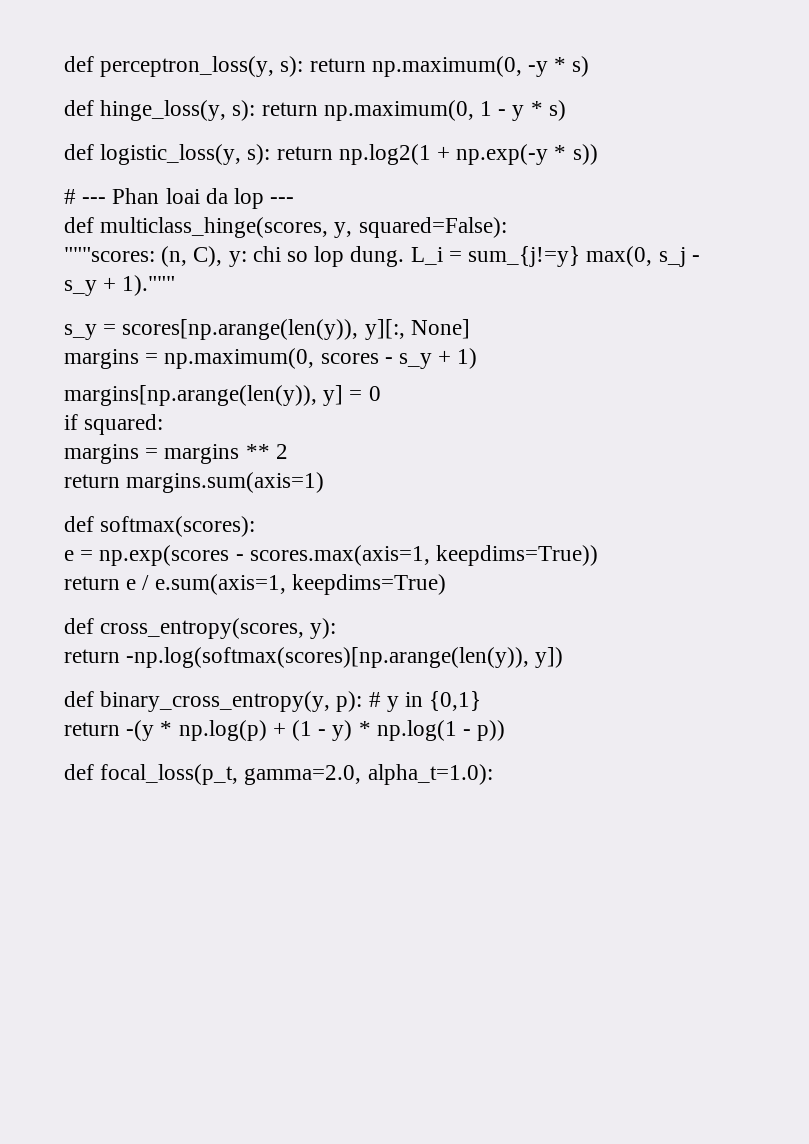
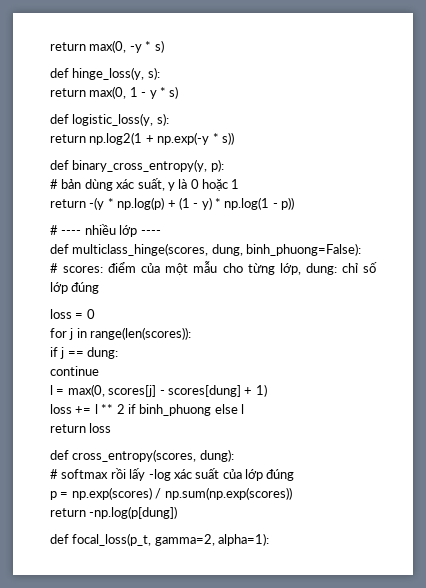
- def perceptron_loss(y, s): return np.maximum(0, -y * s)
+ return max(0, -y * s)
- def hinge_loss(y, s): return np.maximum(0, 1 - y * s)
+ def hinge_loss(y, s):
+ return max(0, 1 - y * s)
- def logistic_loss(y, s): return np.log2(1 + np.exp(-y * s))
+ def logistic_loss(y, s):
+ return np.log2(1 + np.exp(-y * s))
- # --- Phan loai da lop ---
- def multiclass_hinge(scores, y, squared=False):
- """scores: (n, C), y: chi so lop dung. L_i = sum_{j!=y} max(0, s_j - s_y + 1)."""
- s_y = scores[np.arange(len(y)), y][:, None]
- margins = np.maximum(0, scores - s_y + 1)
- margins[np.arange(len(y)), y] = 0
- if squared:
- margins = margins ** 2
- return margins.sum(axis=1)
- def softmax(scores):
- e = np.exp(scores - scores.max(axis=1, keepdims=True))
- return e / e.sum(axis=1, keepdims=True)
- def cross_entropy(scores, y):
- return -np.log(softmax(scores)[np.arange(len(y)), y])
- def binary_cross_entropy(y, p): # y in {0,1}
+ def binary_cross_entropy(y, p):
+ # bản dùng xác suất, y là 0 hoặc 1
+ # ---- nhiều lớp ----
+ def multiclass_hinge(scores, dung, binh_phuong=False):
+ # scores: điểm của một mẫu cho từng lớp, dung: chỉ số lớp đúng
+ loss = 0
+ for j in range(len(scores)):
+ if j == dung:
+ continue
+ l = max(0, scores[j] - scores[dung] + 1)
+ loss += l ** 2 if binh_phuong else l
+ return loss
+ def cross_entropy(scores, dung):
+ # softmax rồi lấy -log xác suất của lớp đúng
+ p = np.exp(scores) / np.sum(np.exp(scores))
+ return -np.log(p[dung])
- def focal_loss(p_t, gamma=2.0, alpha_t=1.0):
+ def focal_loss(p_t, gamma=2, alpha=1):

